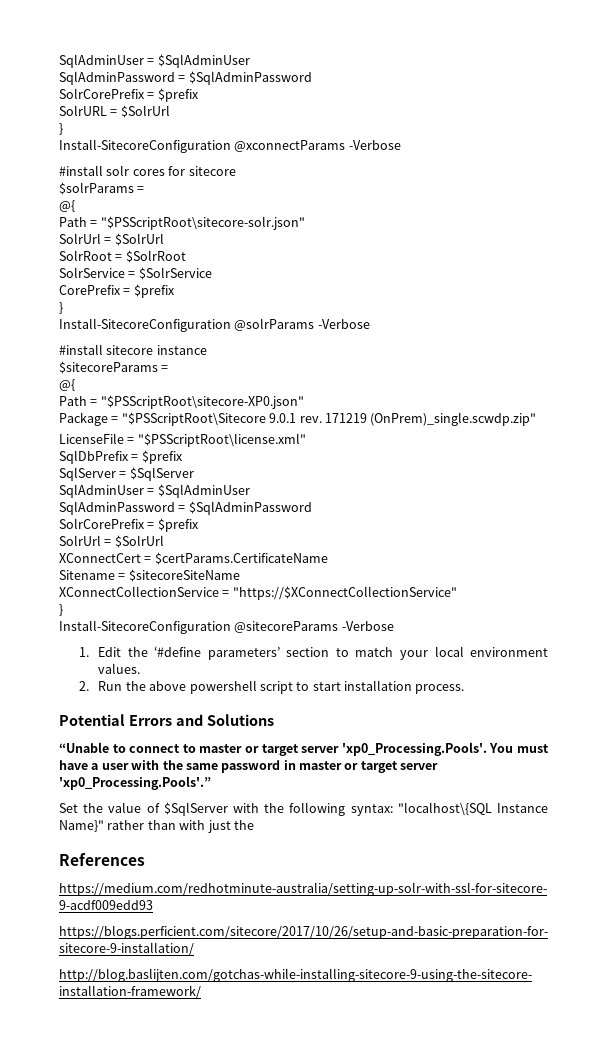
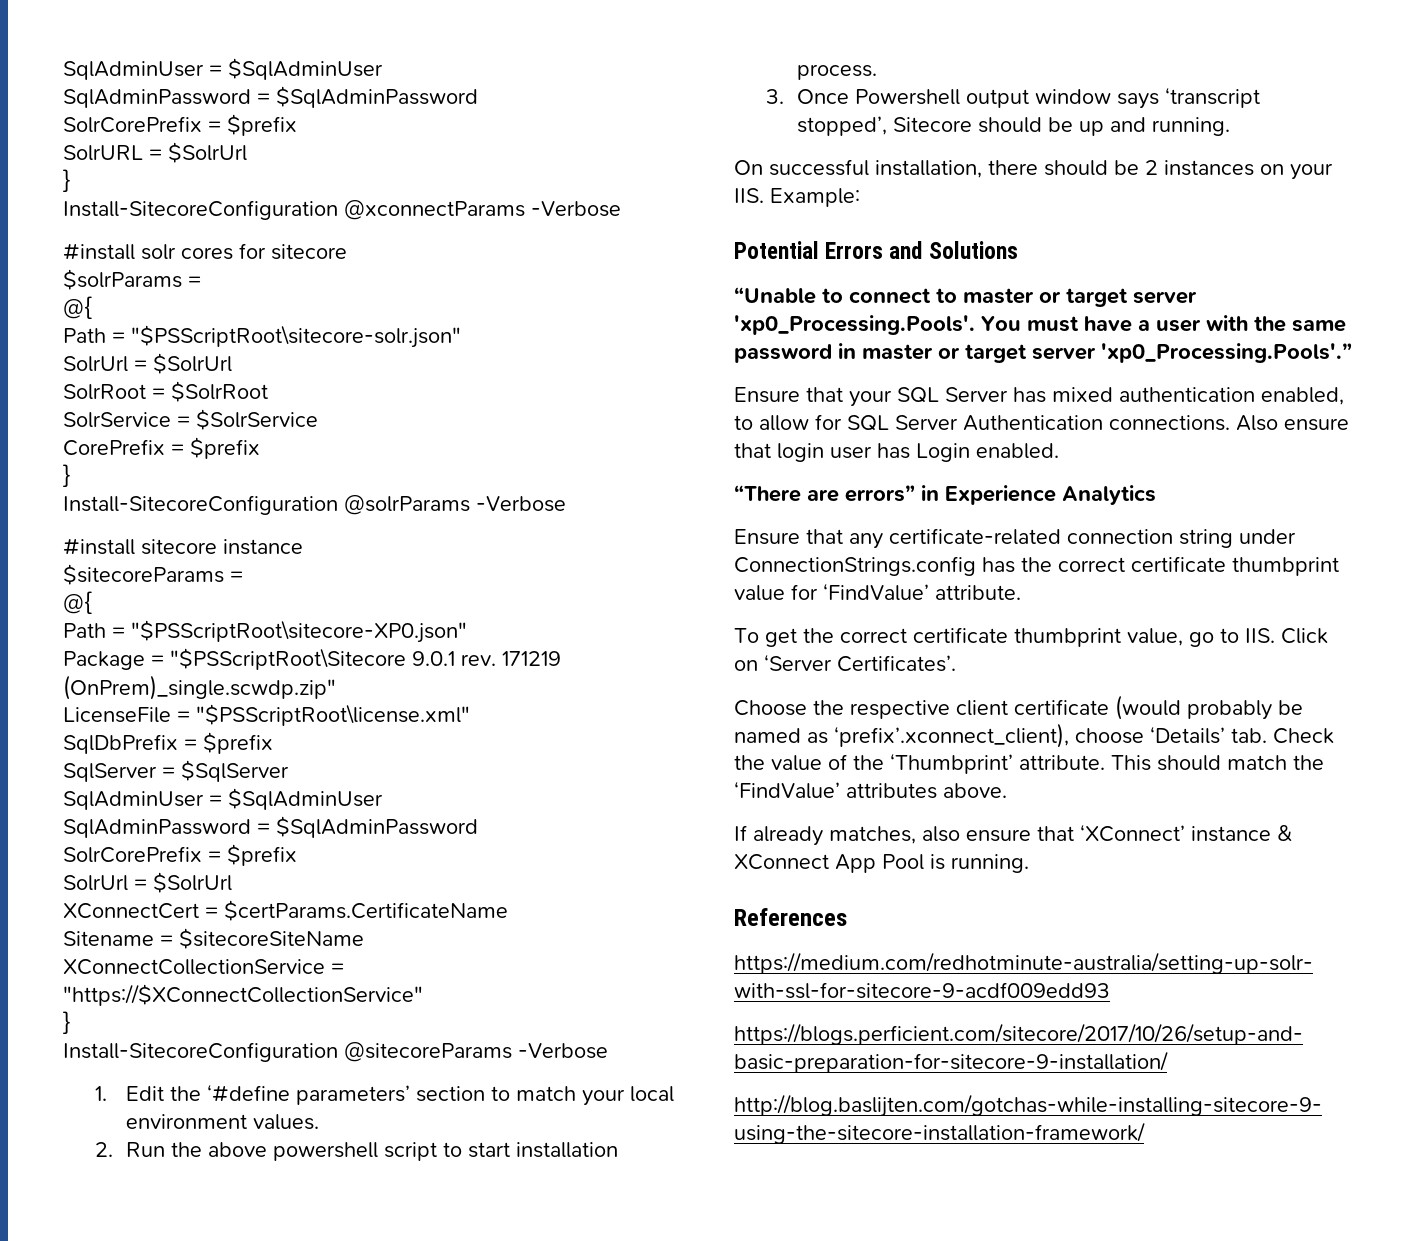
+ 3. Once Powershell output window says ‘transcript stopped’, Sitecore should be up and running.
+ On successful installation, there should be 2 instances on your IIS. Example:
- Set the value of $SqlServer with the following syntax: "localhost\{SQL Instance Name}" rather than with just the
+ Ensure that your SQL Server has mixed authentication enabled, to allow for SQL Server Authentication connections. Also ensure that login user has Login enabled.
+ “There are errors” in Experience Analytics
+ Ensure that any certificate-related connection string under ConnectionStrings.config has the correct certificate thumbprint value for ‘FindValue’ attribute.
+ To get the correct certificate thumbprint value, go to IIS. Click on ‘Server Certificates’.
+ Choose the respective client certificate (would probably be named as ‘prefix’.xconnect_client), choose ‘Details’ tab. Check the value of the ‘Thumbprint’ attribute. This should match the ‘FindValue’ attributes above.
+ If already matches, also ensure that ‘XConnect’ instance & XConnect App Pool is running.

